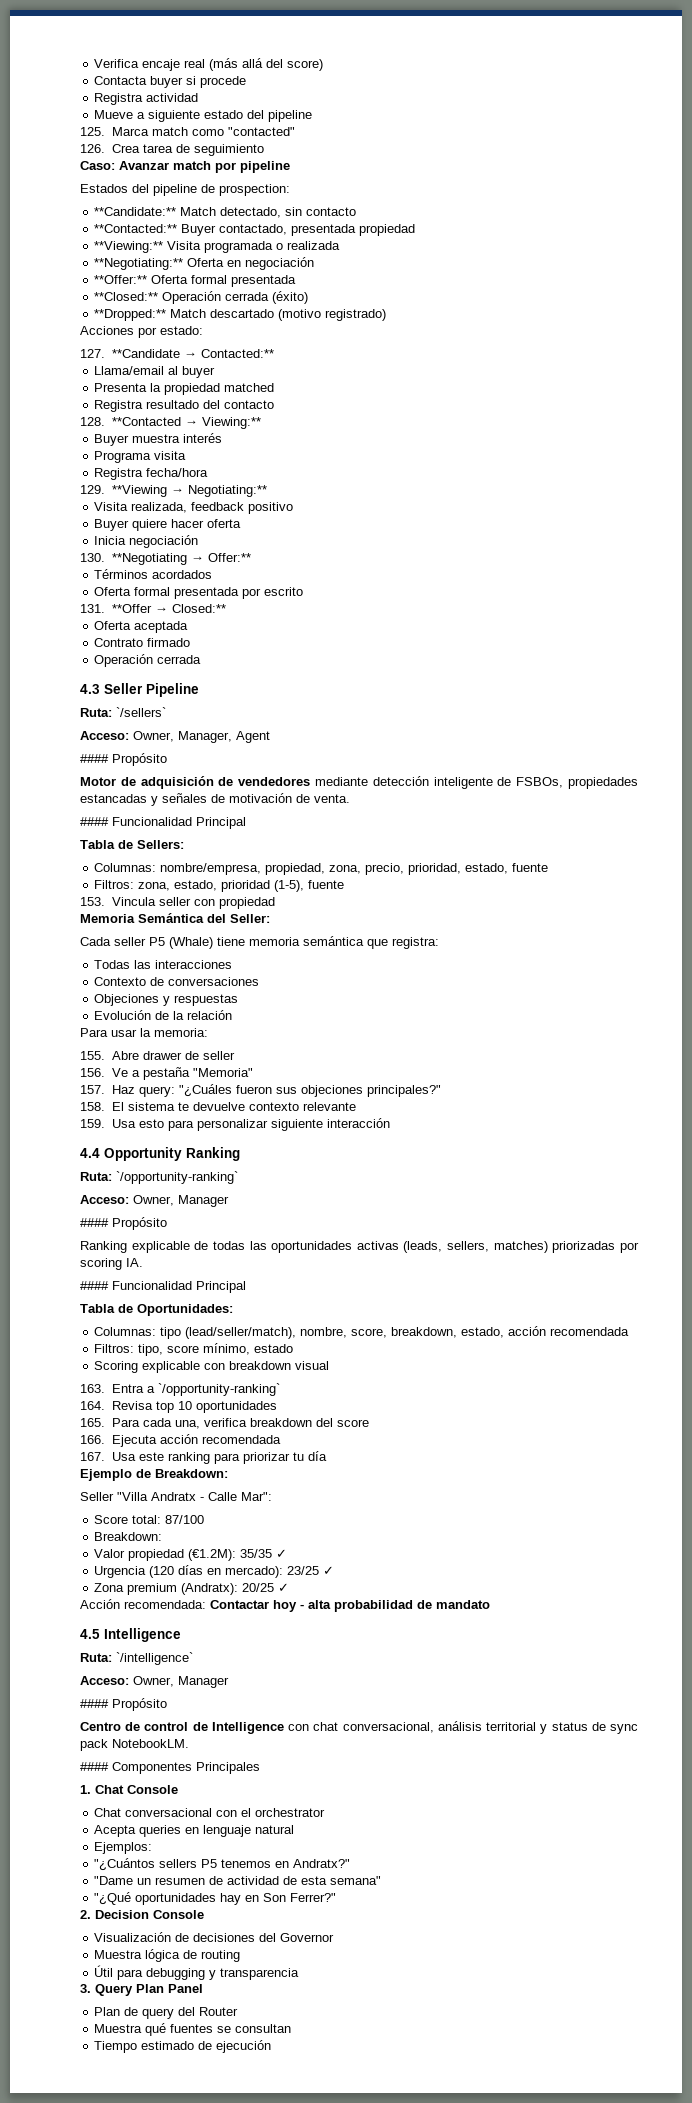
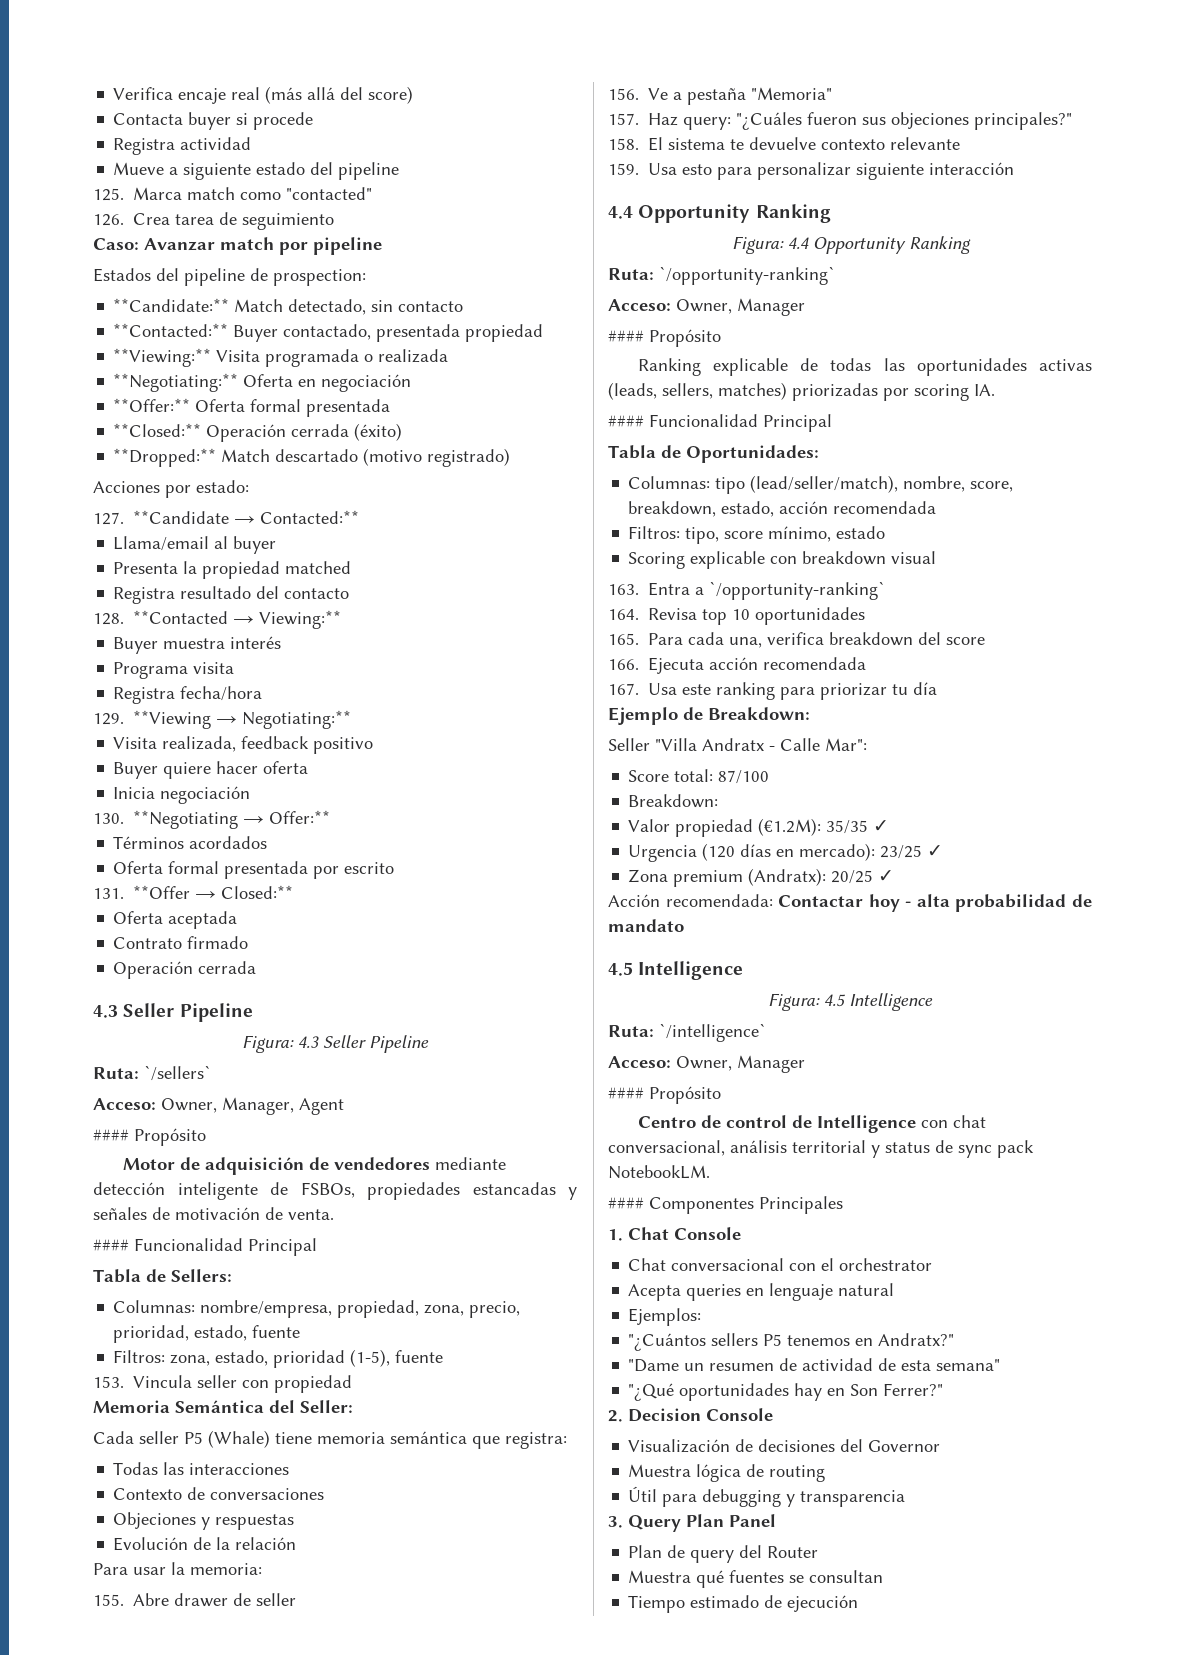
+ Figura: 4.3 Seller Pipeline
+ Figura: 4.4 Opportunity Ranking
+ Figura: 4.5 Intelligence

